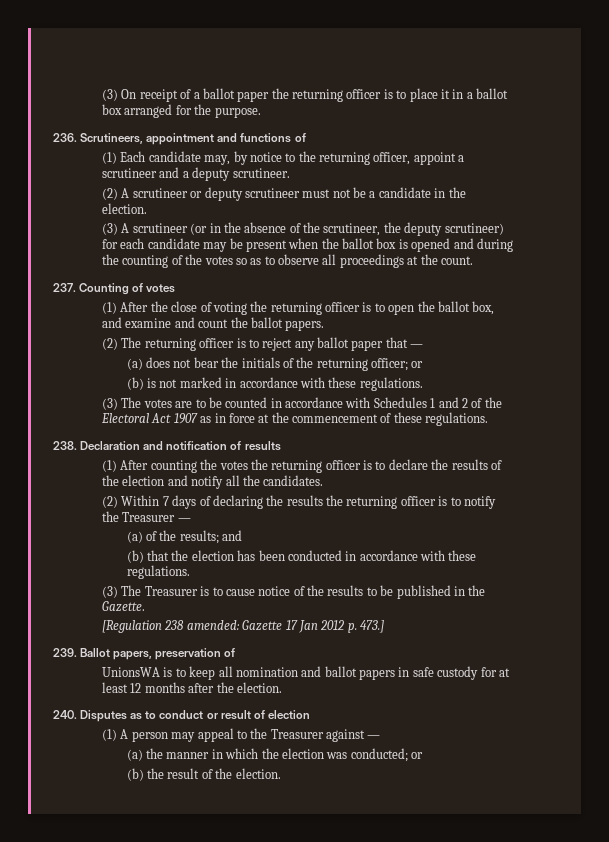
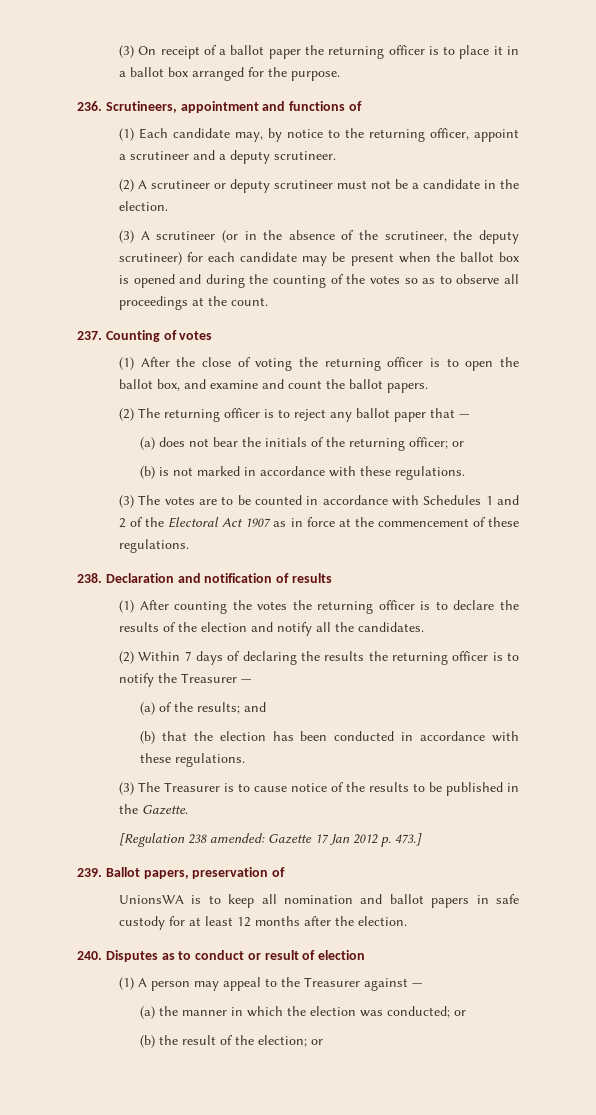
- (b) the result of the election.
+ (b) the result of the election; or

